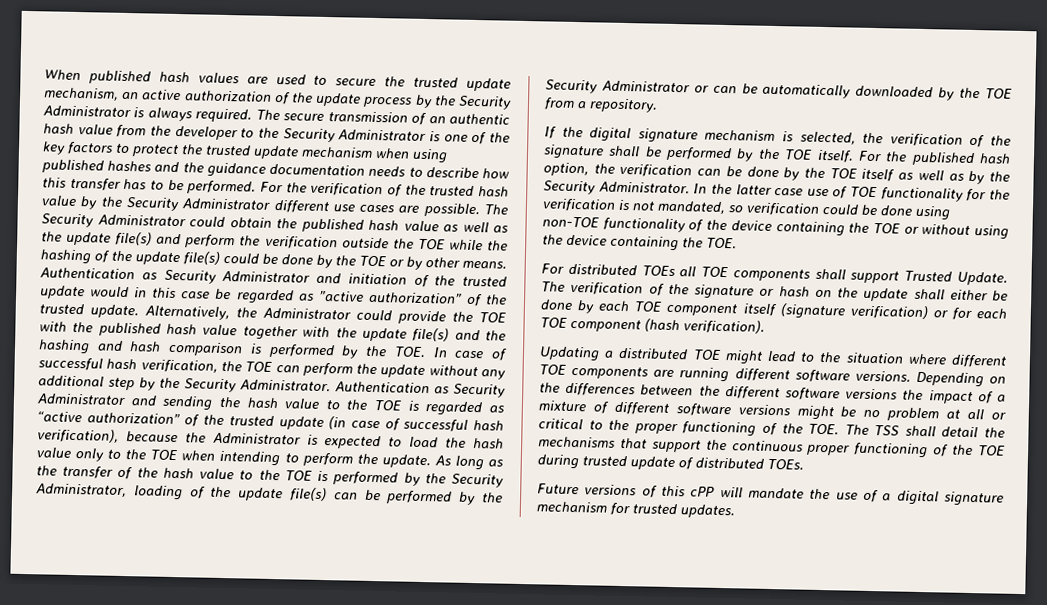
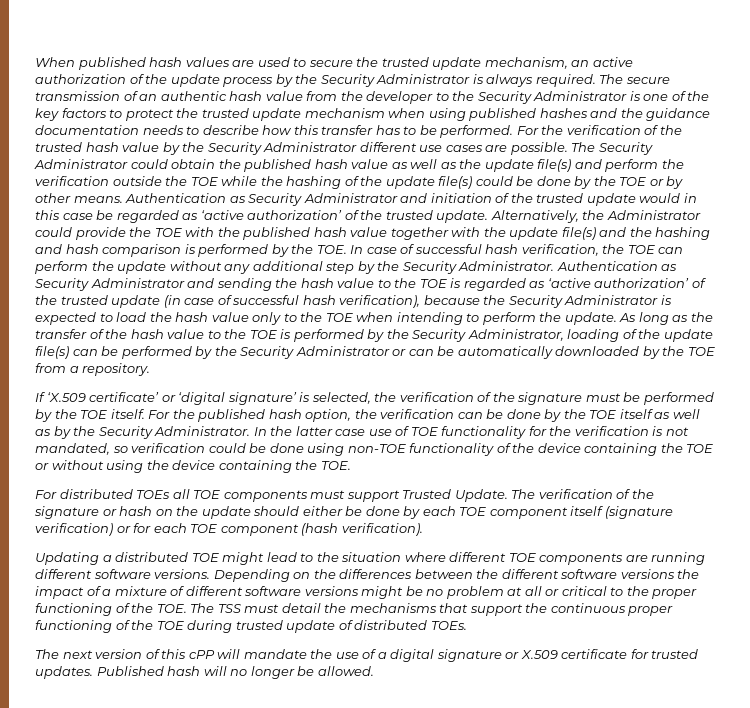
- Authentication as Security Administrator and initiation of the trusted update would in this case be regarded as ”active authorization” of the trusted update.
+ Authentication as Security Administrator and initiation of the trusted update would in this case be regarded as ‘active authorization’ of the trusted update.
- Authentication as Security Administrator and sending the hash value to the TOE is regarded as “active authorization” of the trusted update (in case of successful hash verification), because the Administrator is expected to load the hash value only to the TOE when intending to perform the update.
+ Authentication as Security Administrator and sending the hash value to the TOE is regarded as ‘active authorization’ of the trusted update (in case of successful hash verification), because the Security Administrator is expected to load the hash value only to the TOE when intending to perform the update.
- If the digital signature mechanism is selected, the verification of the signature shall be performed by the TOE itself.
+ If ‘X.509 certificate’ or ‘digital signature’ is selected, the verification of the signature must be performed by the TOE itself.
- For distributed TOEs all TOE components shall support Trusted Update.
+ For distributed TOEs all TOE components must support Trusted Update.
- The verification of the signature or hash on the update shall either be done by each TOE component itself (signature verification) or for each TOE component (hash verification).
+ The verification of the signature or hash on the update should either be done by each TOE component itself (signature verification) or for each TOE component (hash verification).
- Depending on the differences between the different software versions the impact of a mixture of different software versions might be no problem at all or critical to the proper functioning of the TOE. The TSS shall detail the mechanisms that support the continuous proper functioning of the TOE during trusted update of distributed TOEs.
+ Depending on the differences between the different software versions the impact of a mixture of different software versions might be no problem at all or critical to the proper functioning of the TOE. The TSS must detail the mechanisms that support the continuous proper functioning of the TOE during trusted update of distributed TOEs.
- Future versions of this cPP will mandate the use of a digital signature mechanism for trusted updates.
+ The next version of this cPP will mandate the use of a digital signature or X.509 certificate for trusted updates. Published hash will no longer be allowed.

